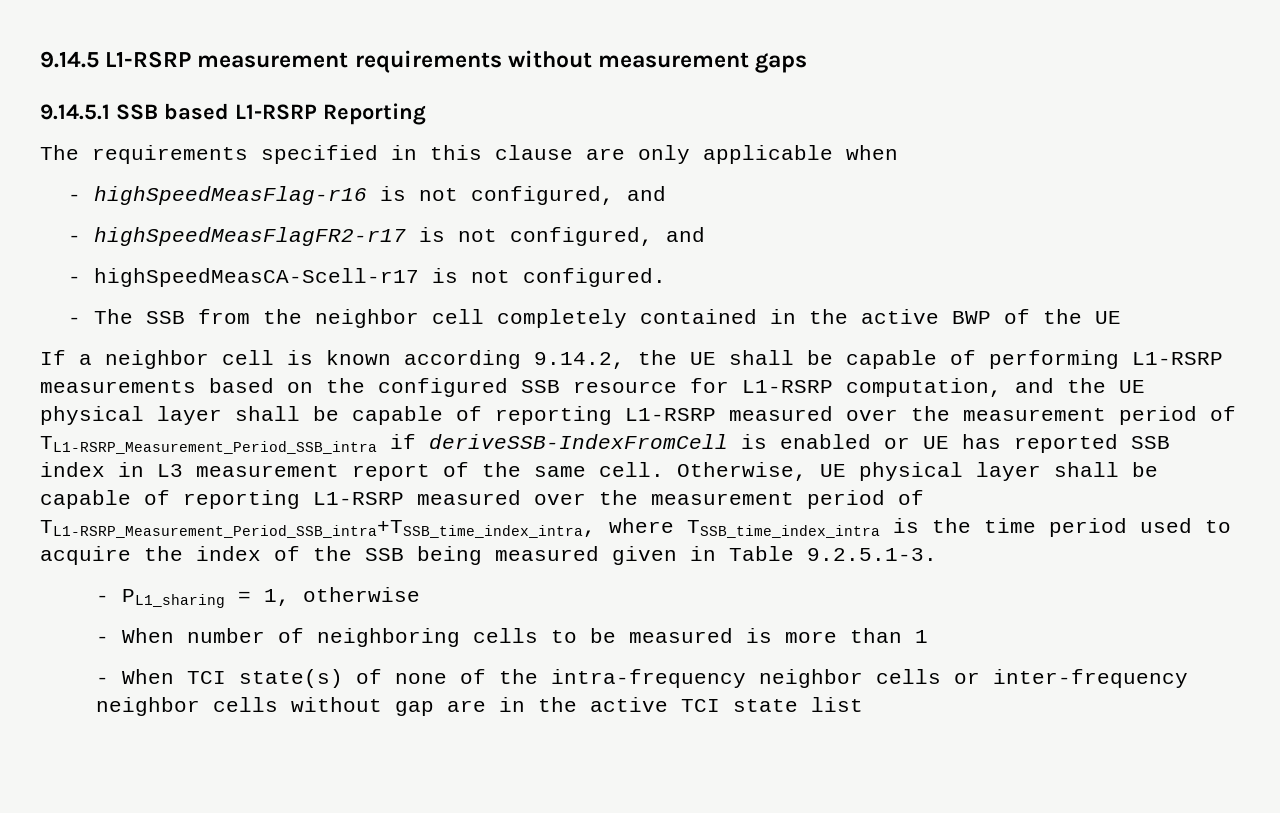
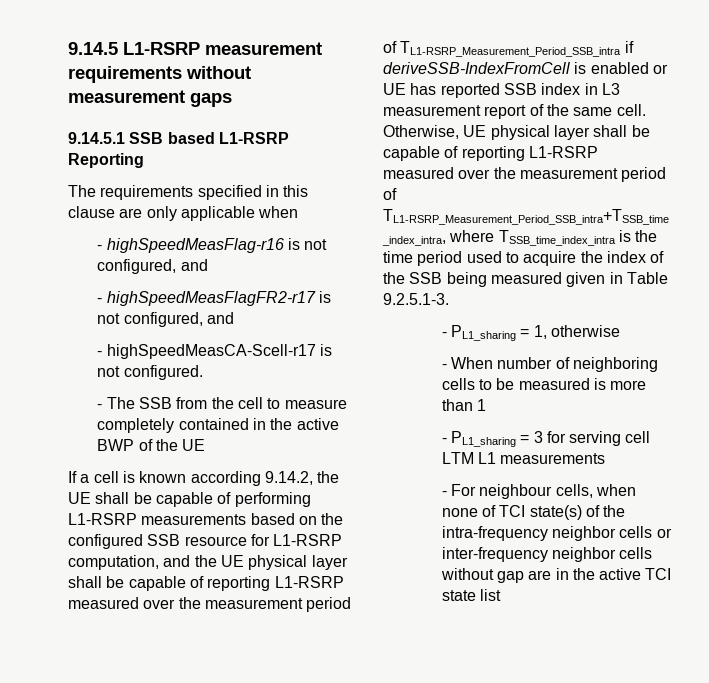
- - The SSB from the neighbor cell completely contained in the active BWP of the UE
+ - The SSB from the cell to measure completely contained in the active BWP of the UE
- If a neighbor cell is known according 9.14.2, the UE shall be capable of performing L1-RSRP measurements based on the configured SSB resource for L1-RSRP computation, and the UE physical layer shall be capable of reporting L1-RSRP measured over the measurement period of TL1-RSRP_Measurement_Period_SSB_intra if deriveSSB-IndexFromCell is enabled or UE has reported SSB index in L3 measurement report of the same cell.
+ If a cell is known according 9.14.2, the UE shall be capable of performing L1-RSRP measurements based on the configured SSB resource for L1-RSRP computation, and the UE physical layer shall be capable of reporting L1-RSRP measured over the measurement period of TL1-RSRP_Measurement_Period_SSB_intra if deriveSSB-IndexFromCell is enabled or UE has reported SSB index in L3 measurement report of the same cell.
- - When TCI state(s) of none of the intra-frequency neighbor cells or inter-frequency neighbor cells without gap are in the active TCI state list
+ - PL1_sharing = 3 for serving cell LTM L1 measurements
+ - For neighbour cells, when none of TCI state(s) of the intra-frequency neighbor cells or inter-frequency neighbor cells without gap are in the active TCI state list

